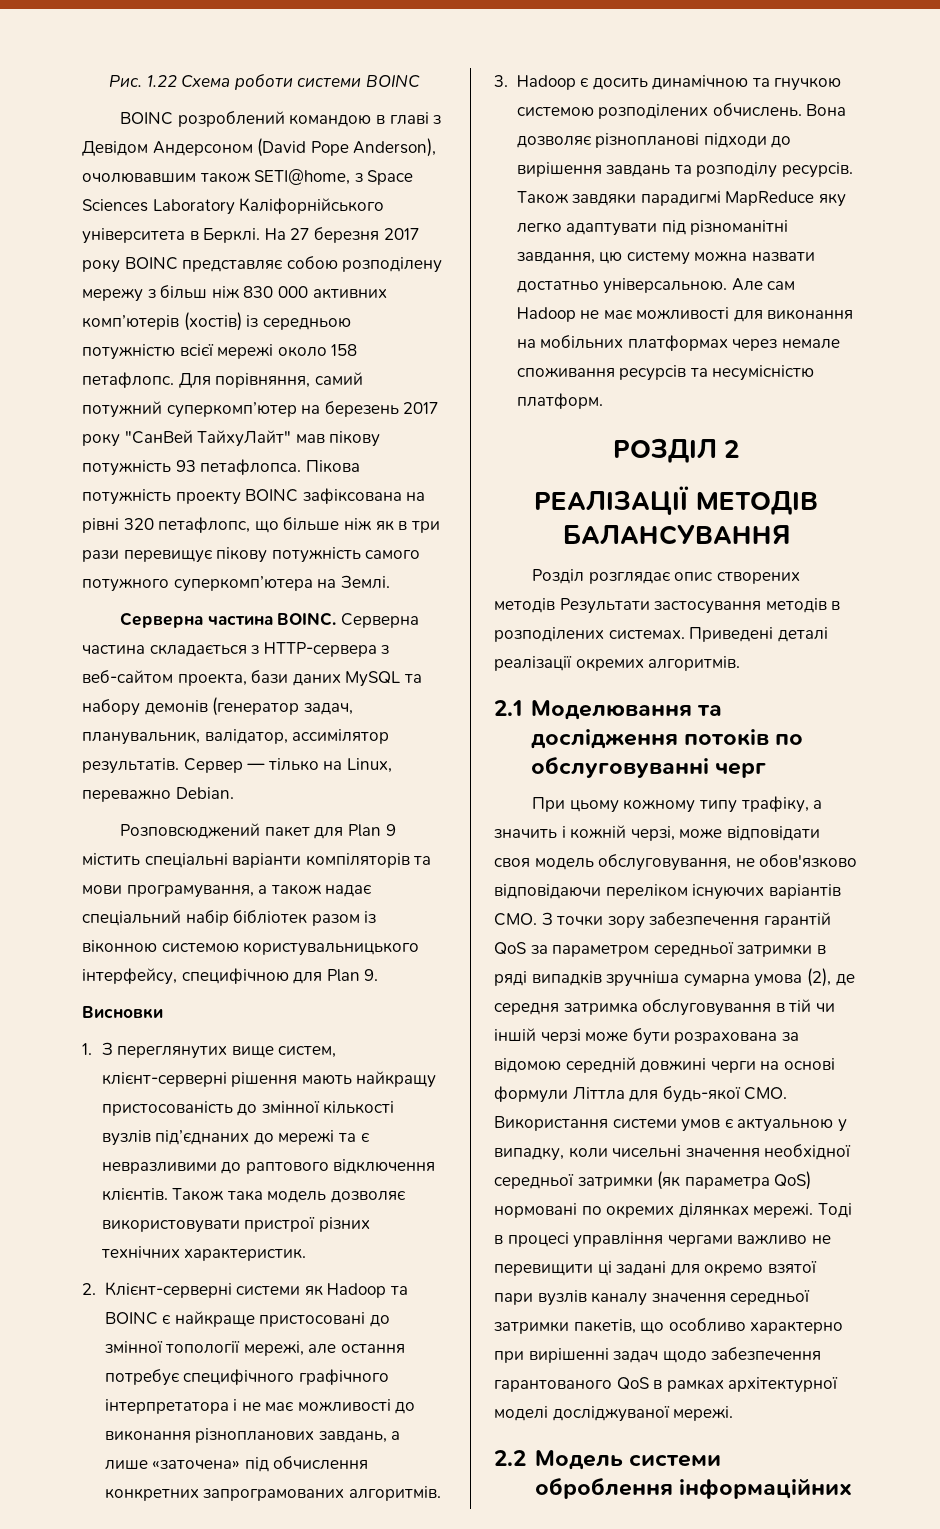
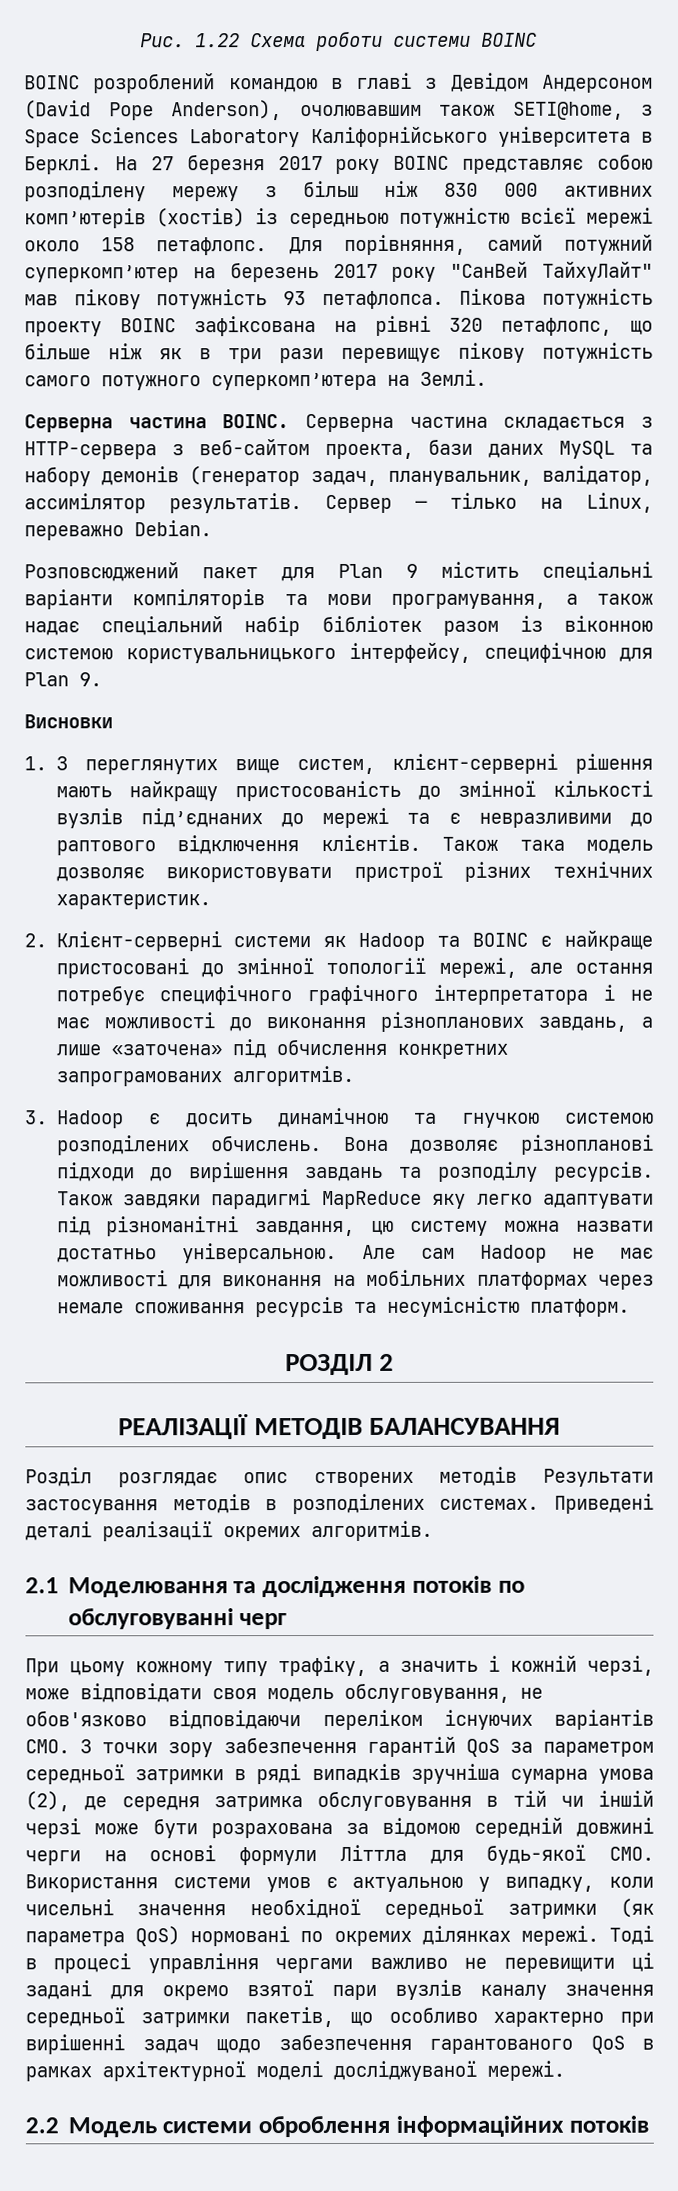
- 2.2 Модель системи оброблення інформаційних
+ 2.2 Модель системи оброблення інформаційних потоків

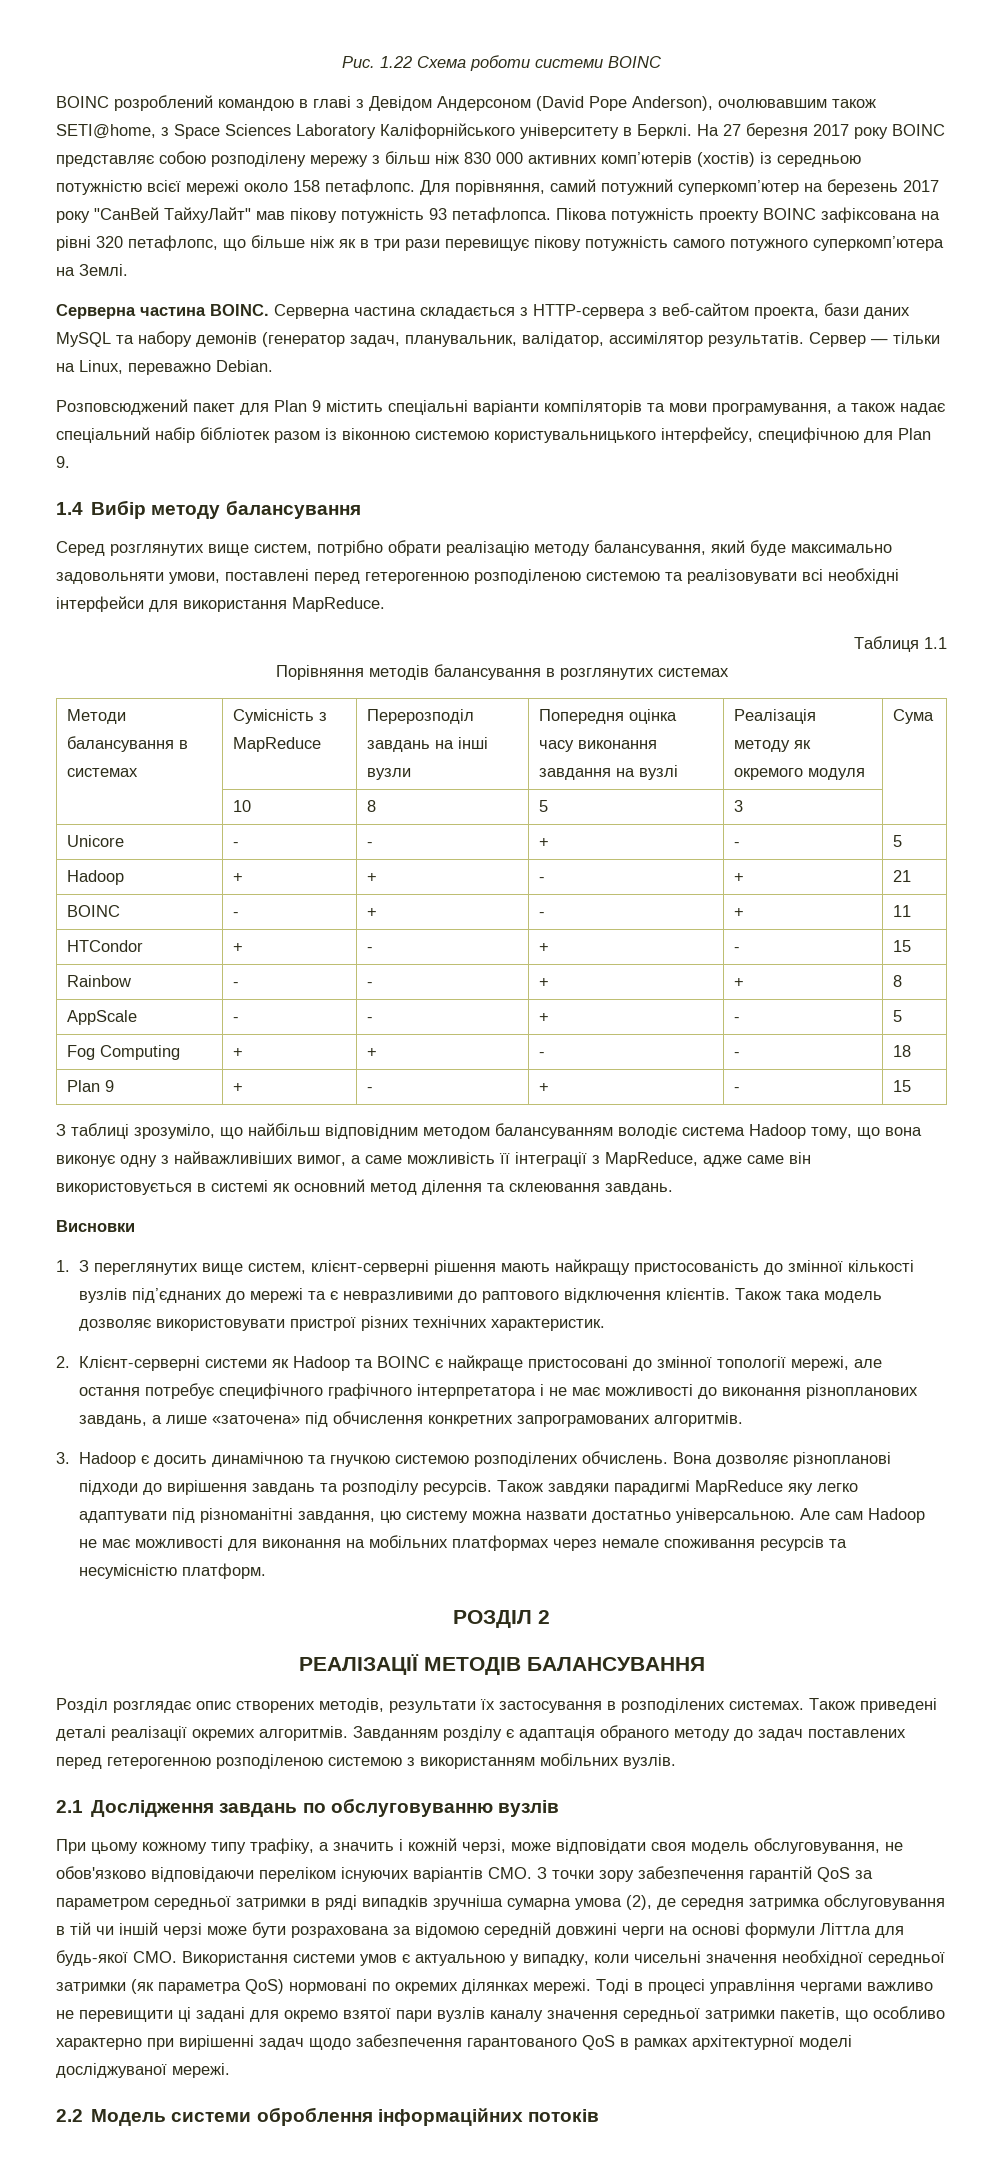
- BOINC розроблений командою в главі з Девідом Андерсоном (David Pope Anderson), очолювавшим також SETI@home, з Space Sciences Laboratory Каліфорнійського університета в Берклі.
+ BOINC розроблений командою в главі з Девідом Андерсоном (David Pope Anderson), очолювавшим також SETI@home, з Space Sciences Laboratory Каліфорнійського університету в Берклі.
- Сервер — тілько на Linux, переважно Debian.
+ Сервер — тільки на Linux, переважно Debian.
+ 1.4 Вибір методу балансування
+ Серед розглянутих вище систем, потрібно обрати реалізацію методу балансування, який буде максимально задовольняти умови, поставлені перед гетерогенною розподіленою системою та реалізовувати всі необхідні інтерфейси для використання MapReduce.
+ Таблиця 1.1
+ Порівняння методів балансування в розглянутих системах
+ Методи балансування в системах | Сумісність з MapReduce | Перерозподіл завдань на інші вузли | Попередня оцінка часу виконання завдання на вузлі | Реалізація методу як окремого модуля | Сума
+ | 10 | 8 | 5 | 3 |
+ Unicore | - | - | + | - | 5
+ Hadoop | + | + | - | + | 21
+ BOINC | - | + | - | + | 11
+ HTCondor | + | - | + | - | 15
+ Rainbow | - | - | + | + | 8
+ AppScale | - | - | + | - | 5
+ Fog Computing | + | + | - | - | 18
+ Plan 9 | + | - | + | - | 15
+ З таблиці зрозуміло, що найбільш відповідним методом балансуванням володіє система Hadoop тому, що вона виконує одну з найважливіших вимог, а саме можливість її інтеграції з MapReduce, адже саме він використовується в системі як основний метод ділення та склеювання завдань.
- Розділ розглядає опис створених методів Результати застосування методів в розподілених системах.
+ Розділ розглядає опис створених методів, результати їх застосування в розподілених системах.
- Приведені деталі реалізації окремих алгоритмів.
- 2.1 Моделювання та дослідження потоків по обслуговуванні черг
+ Також приведені деталі реалізації окремих алгоритмів. Завданням розділу є адаптація обраного методу до задач поставлених перед гетерогенною розподіленою системою з використанням мобільних вузлів.
+ 2.1 Дослідження завдань по обслуговуванню вузлів

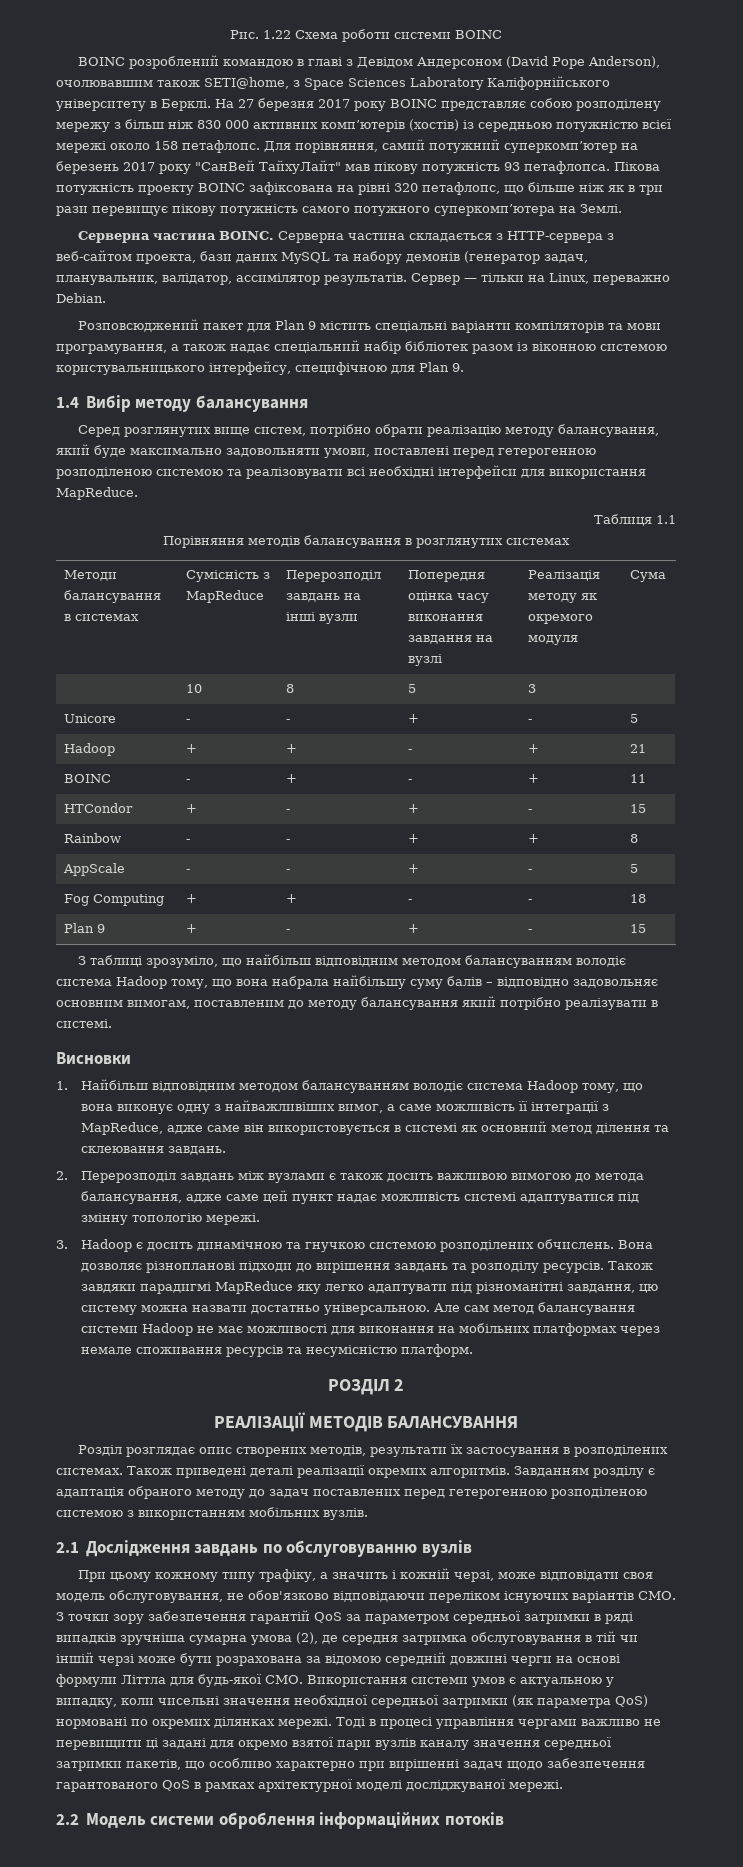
- З таблиці зрозуміло, що найбільш відповідним методом балансуванням володіє система Hadoop тому, що вона виконує одну з найважливіших вимог, а саме можливість її інтеграції з MapReduce, адже саме він використовується в системі як основний метод ділення та склеювання завдань.
+ З таблиці зрозуміло, що найбільш відповідним методом балансуванням володіє система Hadoop тому, що вона набрала найбільшу суму балів – відповідно задовольняє основним вимогам, поставленим до методу балансування який потрібно реалізувати в системі.
+ Висновки
+ 1. Найбільш відповідним методом балансуванням володіє система Hadoop тому, що вона виконує одну з найважливіших вимог, а саме можливість її інтеграції з MapReduce, адже саме він використовується в системі як основний метод ділення та склеювання завдань.
- Висновки
- 1. З переглянутих вище систем, клієнт-серверні рішення мають найкращу пристосованість до змінної кількості вузлів під’єднаних до мережі та є невразливими до раптового відключення клієнтів. Також така модель дозволяє використовувати пристрої різних технічних характеристик.
- 2. Клієнт-серверні системи як Hadoop та BOINC є найкраще пристосовані до змінної топології мережі, але остання потребує специфічного графічного інтерпретатора і не має можливості до виконання різнопланових завдань, а лише «заточена» під обчислення конкретних запрограмованих алгоритмів.
+ 2. Перерозподіл завдань між вузлами є також досить важливою вимогою до метода балансування, адже саме цей пункт надає можливість системі адаптуватися під змінну топологію мережі.
- Але сам Hadoop не має можливості для виконання на мобільних платформах через немале споживання ресурсів та несумісністю платформ.
+ Але сам метод балансування системи Hadoop не має можливості для виконання на мобільних платформах через немале споживання ресурсів та несумісністю платформ.

